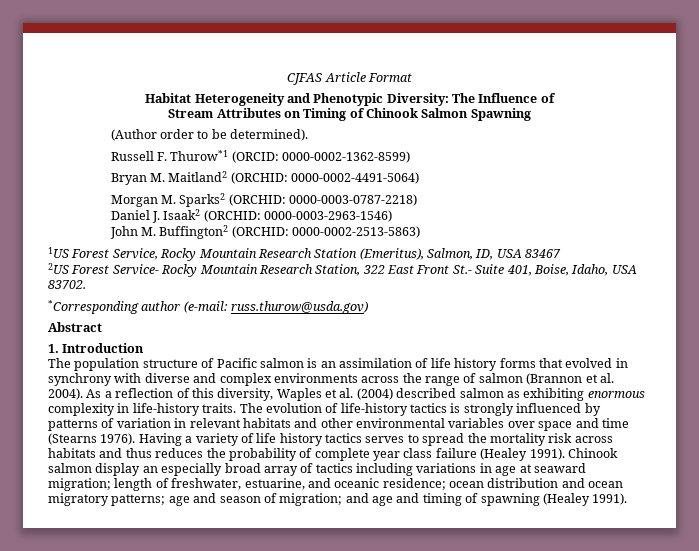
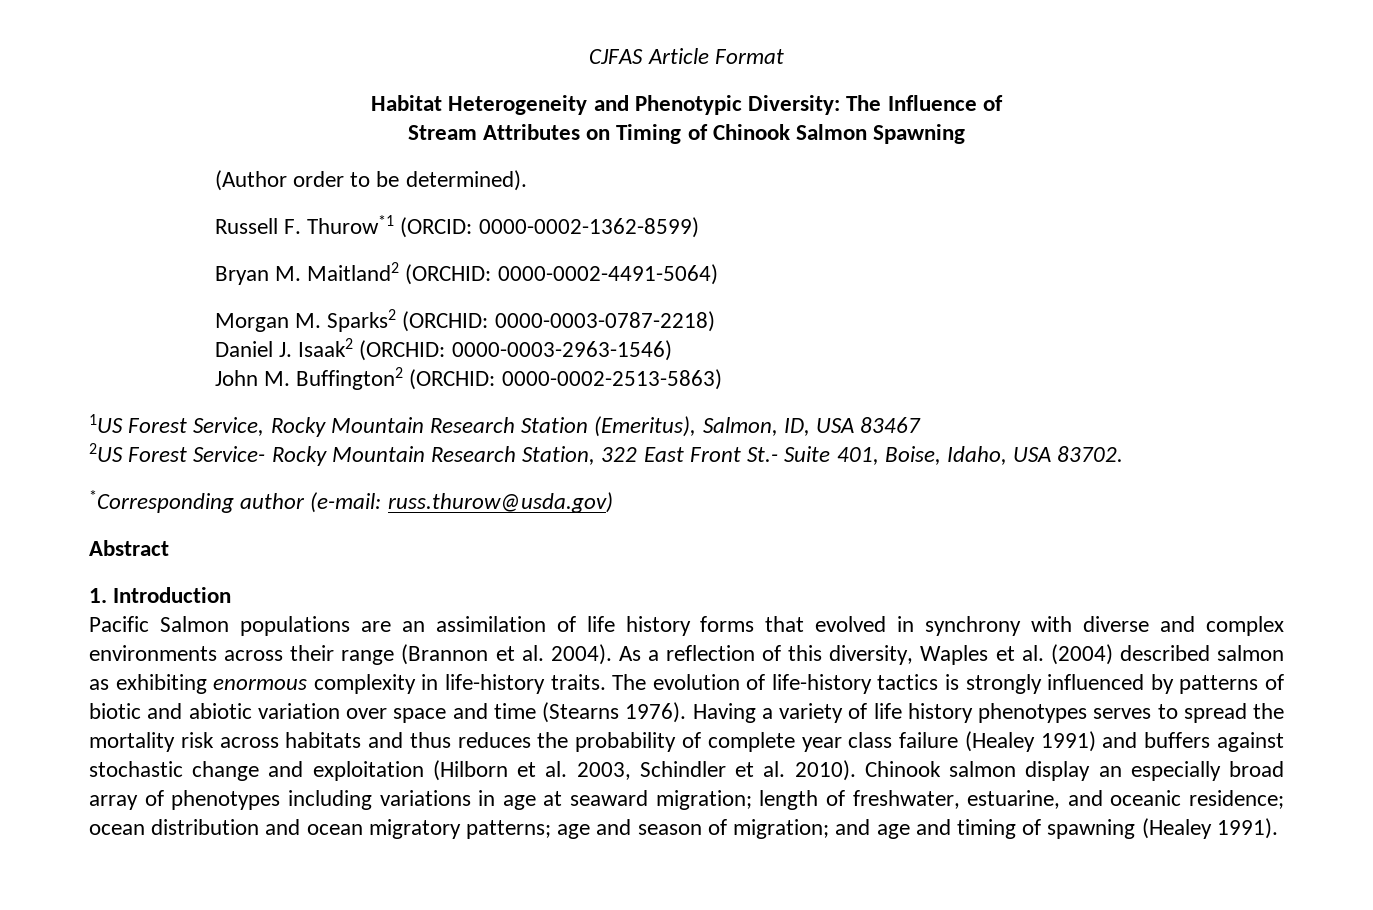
- The population structure of Pacific salmon is an assimilation of life history forms that evolved in synchrony with diverse and complex environments across the range of salmon (Brannon et al. 2004).
+ Pacific Salmon populations are an assimilation of life history forms that evolved in synchrony with diverse and complex environments across their range (Brannon et al. 2004).
- The evolution of life-history tactics is strongly influenced by patterns of variation in relevant habitats and other environmental variables over space and time (Stearns 1976).
+ The evolution of life-history tactics is strongly influenced by patterns of biotic and abiotic variation over space and time (Stearns 1976).
- Having a variety of life history tactics serves to spread the mortality risk across habitats and thus reduces the probability of complete year class failure (Healey 1991).
+ Having a variety of life history phenotypes serves to spread the mortality risk across habitats and thus reduces the probability of complete year class failure (Healey 1991) and buffers against stochastic change and exploitation (Hilborn et al. 2003, Schindler et al. 2010).
- Chinook salmon display an especially broad array of tactics including variations in age at seaward migration; length of freshwater, estuarine, and oceanic residence; ocean distribution and ocean migratory patterns; age and season of migration; and age and timing of spawning (Healey 1991).
+ Chinook salmon display an especially broad array of phenotypes including variations in age at seaward migration; length of freshwater, estuarine, and oceanic residence; ocean distribution and ocean migratory patterns; age and season of migration; and age and timing of spawning (Healey 1991).

